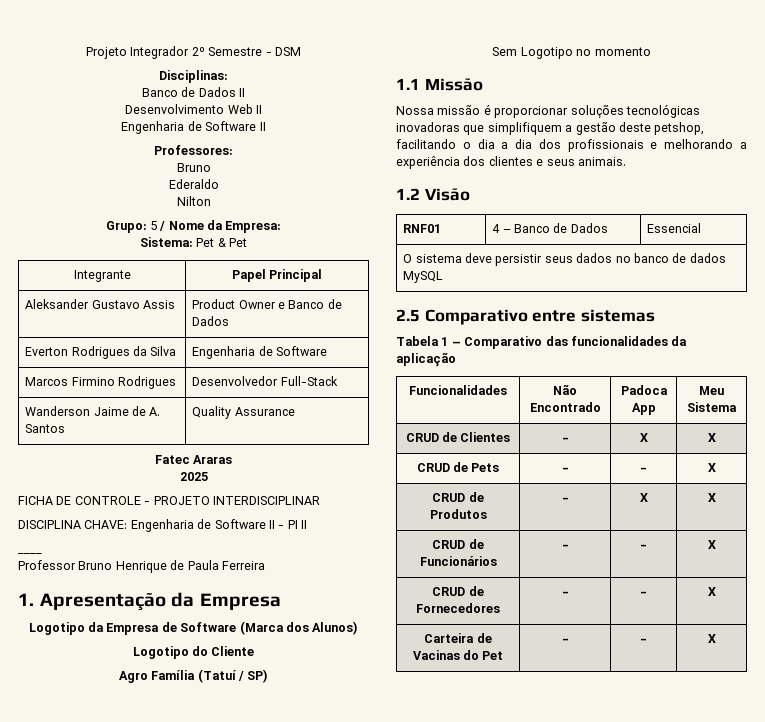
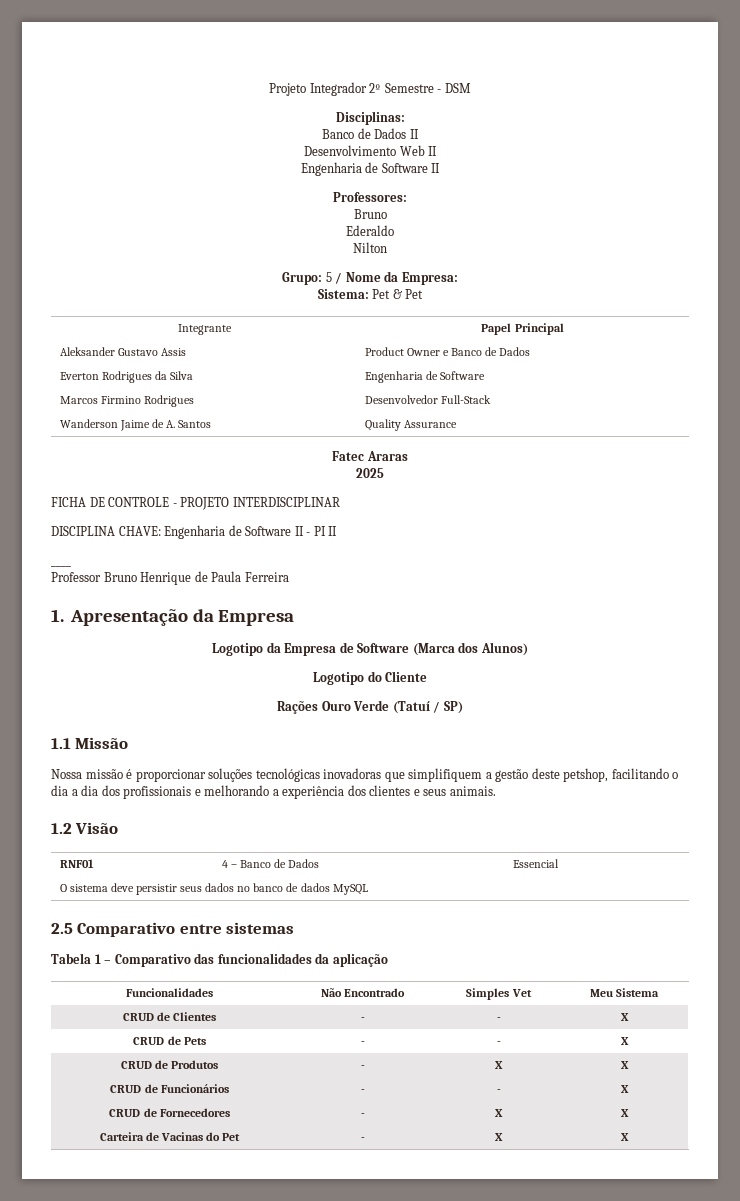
- Agro Família (Tatuí / SP)
+ Rações Ouro Verde (Tatuí / SP)
- Sem Logotipo no momento
- Funcionalidades | Não Encontrado | Padoca App | Meu Sistema
+ Funcionalidades | Não Encontrado | Simples Vet | Meu Sistema
- CRUD de Clientes | - | X | X
+ CRUD de Clientes | - | - | X
- CRUD de Fornecedores | - | - | X
+ CRUD de Fornecedores | - | X | X
- Carteira de Vacinas do Pet | - | - | X
+ Carteira de Vacinas do Pet | - | X | X

